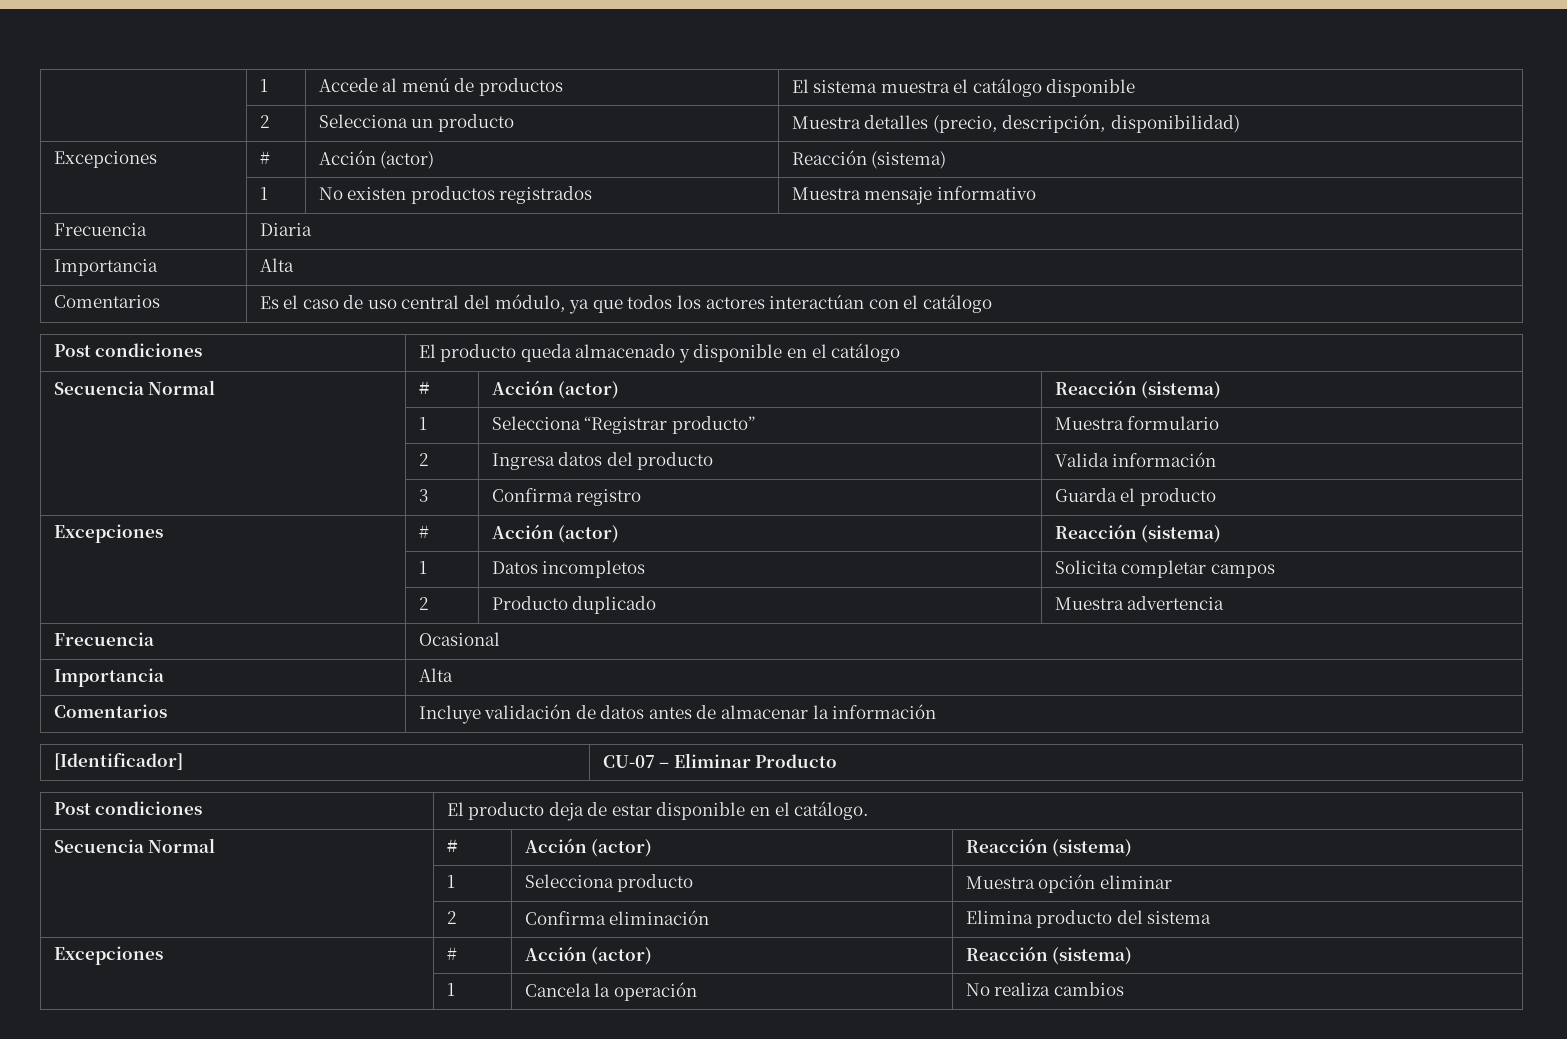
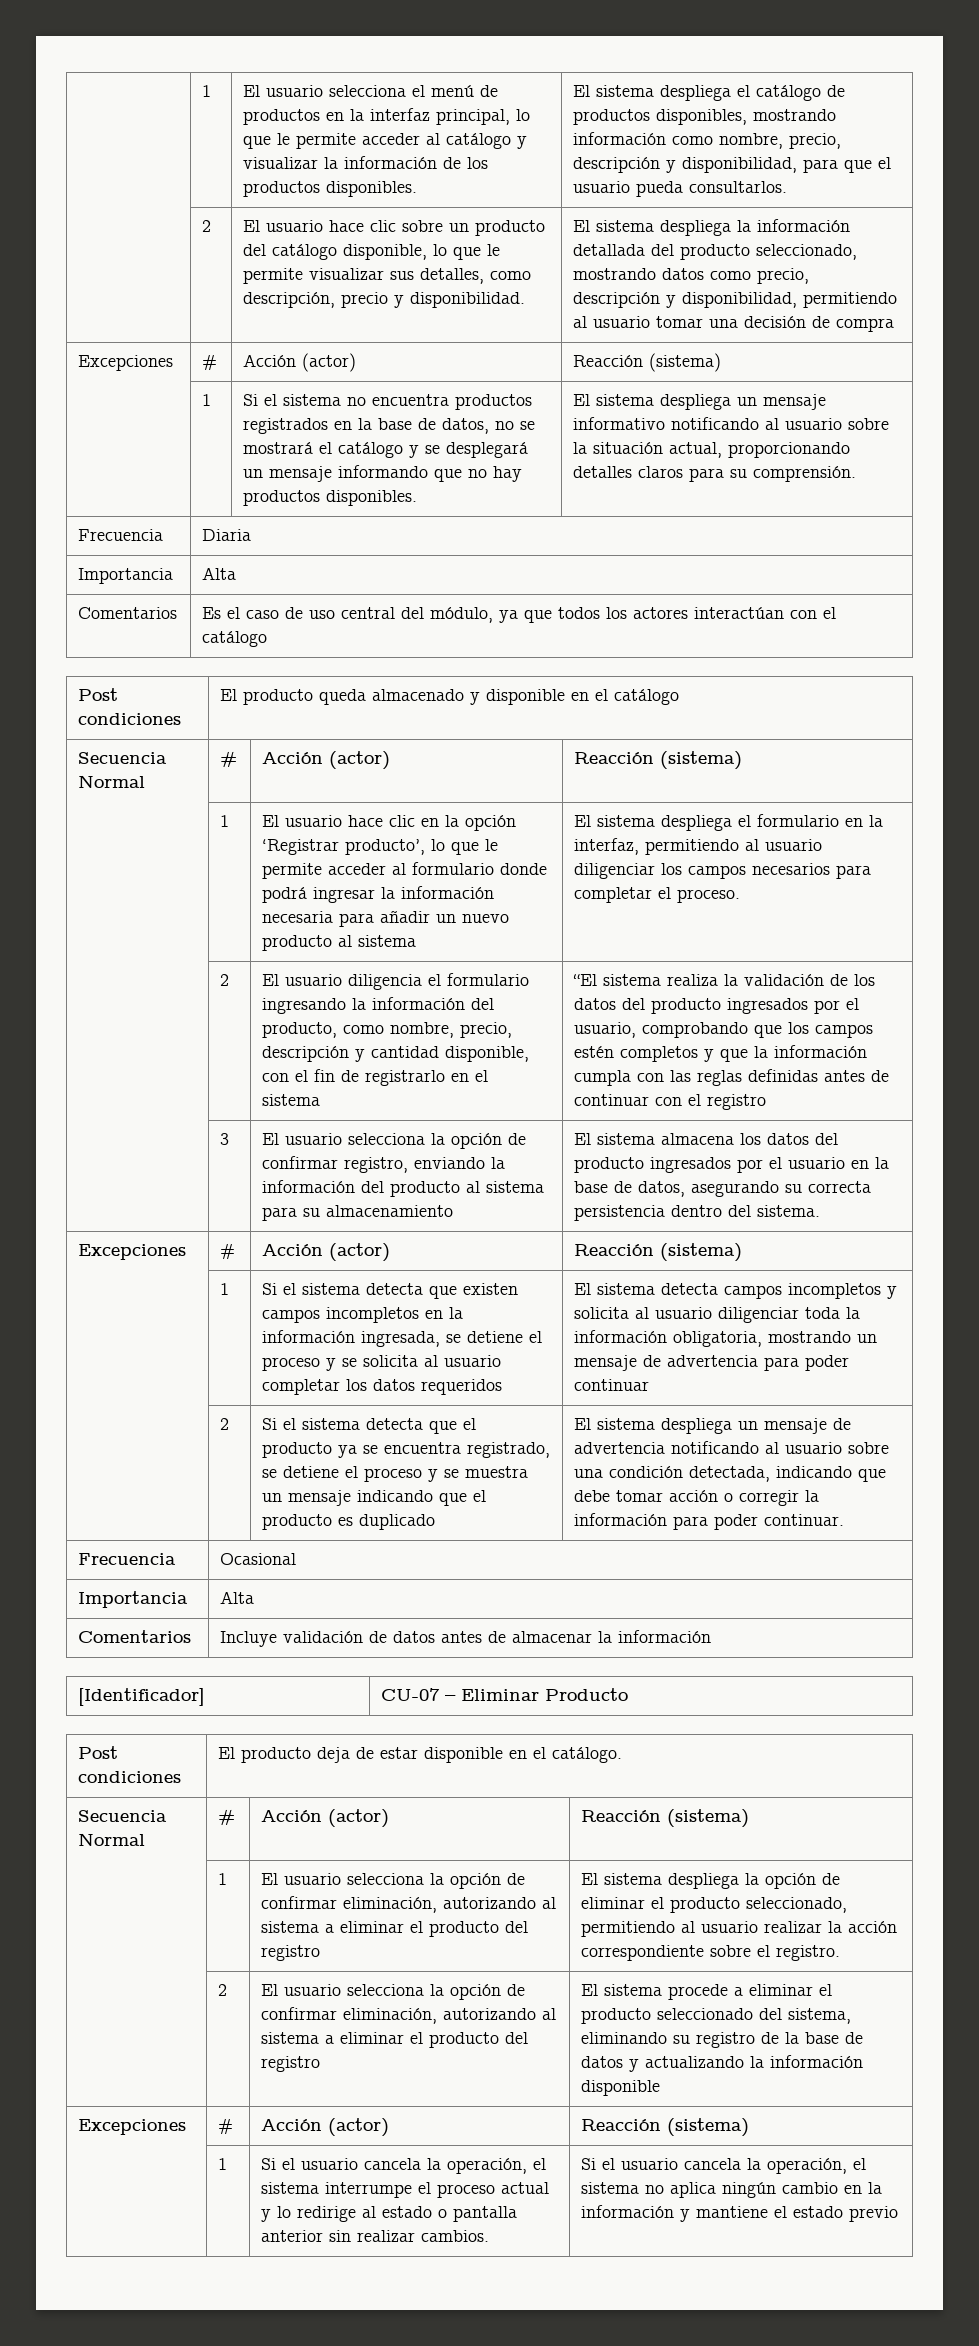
- 1 | Accede al menú de productos | El sistema muestra el catálogo disponible
- | 2 | Selecciona un producto | Muestra detalles (precio, descripción, disponibilidad)
+ 1 | El usuario selecciona el menú de productos en la interfaz principal, lo que le permite acceder al catálogo y visualizar la información de los productos disponibles. | El sistema despliega el catálogo de productos disponibles, mostrando información como nombre, precio, descripción y disponibilidad, para que el usuario pueda consultarlos.
+ | 2 | El usuario hace clic sobre un producto del catálogo disponible, lo que le permite visualizar sus detalles, como descripción, precio y disponibilidad. | El sistema despliega la información detallada del producto seleccionado, mostrando datos como precio, descripción y disponibilidad, permitiendo al usuario tomar una decisión de compra
  Excepciones | # | Acción (actor) | Reacción (sistema)
- | 1 | No existen productos registrados | Muestra mensaje informativo
+ | 1 | Si el sistema no encuentra productos registrados en la base de datos, no se mostrará el catálogo y se desplegará un mensaje informando que no hay productos disponibles. | El sistema despliega un mensaje informativo notificando al usuario sobre la situación actual, proporcionando detalles claros para su comprensión.
- Selecciona “Registrar producto” | Muestra formulario
- | 2 | Ingresa datos del producto | Valida información
- | 3 | Confirma registro | Guarda el producto
+ El usuario hace clic en la opción ‘Registrar producto’, lo que le permite acceder al formulario donde podrá ingresar la información necesaria para añadir un nuevo producto al sistema | El sistema despliega el formulario en la interfaz, permitiendo al usuario diligenciar los campos necesarios para completar el proceso.
+ | 2 | El usuario diligencia el formulario ingresando la información del producto, como nombre, precio, descripción y cantidad disponible, con el fin de registrarlo en el sistema | “El sistema realiza la validación de los datos del producto ingresados por el usuario, comprobando que los campos estén completos y que la información cumpla con las reglas definidas antes de continuar con el registro
+ | 3 | El usuario selecciona la opción de confirmar registro, enviando la información del producto al sistema para su almacenamiento | El sistema almacena los datos del producto ingresados por el usuario en la base de datos, asegurando su correcta persistencia dentro del sistema.
  Excepciones | # | Acción (actor) | Reacción (sistema)
- | 1 | Datos incompletos | Solicita completar campos
- | 2 | Producto duplicado | Muestra advertencia
+ | 1 | Si el sistema detecta que existen campos incompletos en la información ingresada, se detiene el proceso y se solicita al usuario completar los datos requeridos | El sistema detecta campos incompletos y solicita al usuario diligenciar toda la información obligatoria, mostrando un mensaje de advertencia para poder continuar
+ | 2 | Si el sistema detecta que el producto ya se encuentra registrado, se detiene el proceso y se muestra un mensaje indicando que el producto es duplicado | El sistema despliega un mensaje de advertencia notificando al usuario sobre una condición detectada, indicando que debe tomar acción o corregir la información para poder continuar.
- | 1 | Selecciona producto | Muestra opción eliminar
- | 2 | Confirma eliminación | Elimina producto del sistema
+ | 1 | El usuario selecciona la opción de confirmar eliminación, autorizando al sistema a eliminar el producto del registro | El sistema despliega la opción de eliminar el producto seleccionado, permitiendo al usuario realizar la acción correspondiente sobre el registro.
+ | 2 | El usuario selecciona la opción de confirmar eliminación, autorizando al sistema a eliminar el producto del registro | El sistema procede a eliminar el producto seleccionado del sistema, eliminando su registro de la base de datos y actualizando la información disponible
  Excepciones | # | Acción (actor) | Reacción (sistema)
- | 1 | Cancela la operación | No realiza cambios
+ | 1 | Si el usuario cancela la operación, el sistema interrumpe el proceso actual y lo redirige al estado o pantalla anterior sin realizar cambios. | Si el usuario cancela la operación, el sistema no aplica ningún cambio en la información y mantiene el estado previo

